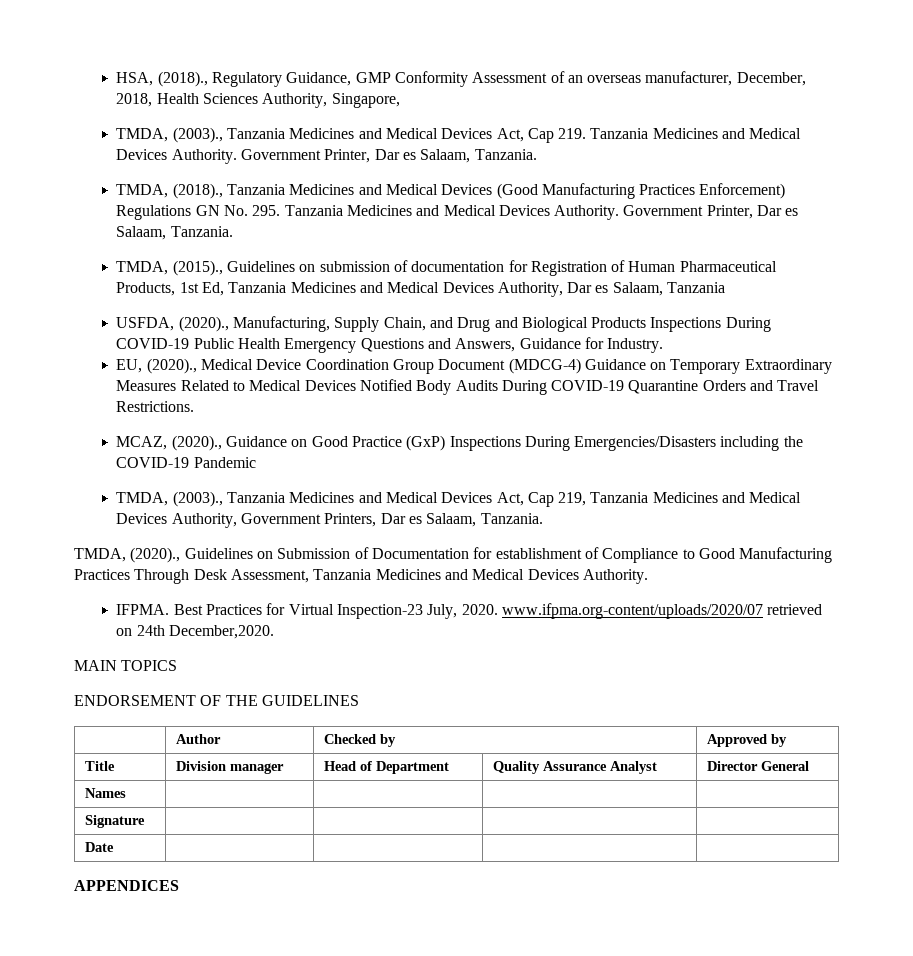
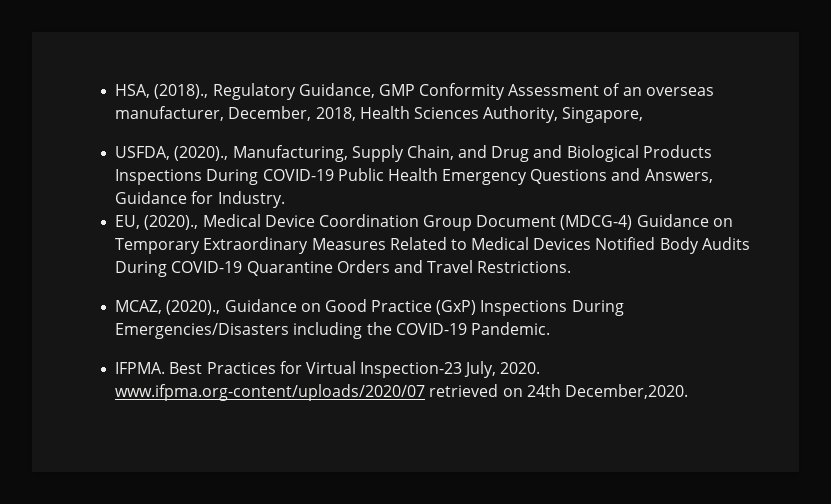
- TMDA, (2003)., Tanzania Medicines and Medical Devices Act, Cap 219. Tanzania Medicines and Medical Devices Authority. Government Printer, Dar es Salaam, Tanzania.
- TMDA, (2018)., Tanzania Medicines and Medical Devices (Good Manufacturing Practices Enforcement) Regulations GN No. 295. Tanzania Medicines and Medical Devices Authority. Government Printer, Dar es Salaam, Tanzania.
- TMDA, (2015)., Guidelines on submission of documentation for Registration of Human Pharmaceutical Products, 1st Ed, Tanzania Medicines and Medical Devices Authority, Dar es Salaam, Tanzania
- MCAZ, (2020)., Guidance on Good Practice (GxP) Inspections During Emergencies/Disasters including the COVID-19 Pandemic
- TMDA, (2003)., Tanzania Medicines and Medical Devices Act, Cap 219, Tanzania Medicines and Medical Devices Authority, Government Printers, Dar es Salaam, Tanzania.
- TMDA, (2020)., Guidelines on Submission of Documentation for establishment of Compliance to Good Manufacturing Practices Through Desk Assessment, Tanzania Medicines and Medical Devices Authority.
+ MCAZ, (2020)., Guidance on Good Practice (GxP) Inspections During Emergencies/Disasters including the COVID-19 Pandemic.
- MAIN TOPICS
- ENDORSEMENT OF THE GUIDELINES
- | Author | Checked by | Approved by
- Title | Division manager | Head of Department | Quality Assurance Analyst | Director General
- Names | | | |
- Signature | | | |
- Date | | | |
- APPENDICES

